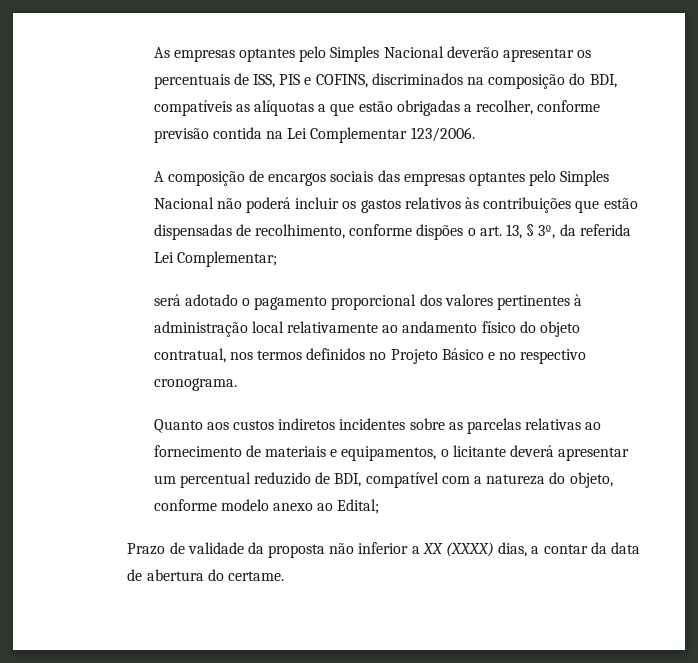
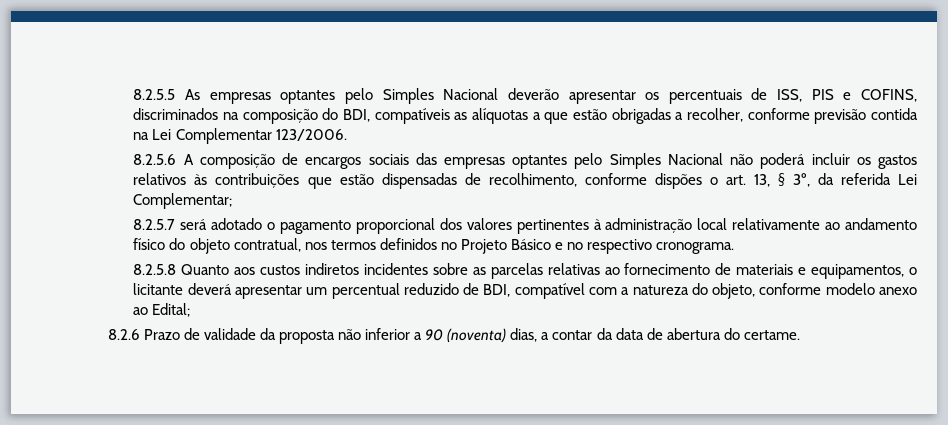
- As empresas optantes pelo Simples Nacional deverão apresentar os percentuais de ISS, PIS e COFINS, discriminados na composição do BDI, compatíveis as alíquotas a que estão obrigadas a recolher, conforme previsão contida na Lei Complementar 123/2006.
+ 8.2.5.5 As empresas optantes pelo Simples Nacional deverão apresentar os percentuais de ISS, PIS e COFINS, discriminados na composição do BDI, compatíveis as alíquotas a que estão obrigadas a recolher, conforme previsão contida na Lei Complementar 123/2006.
- A composição de encargos sociais das empresas optantes pelo Simples Nacional não poderá incluir os gastos relativos às contribuições que estão dispensadas de recolhimento, conforme dispões o art. 13, § 3º, da referida Lei Complementar;
+ 8.2.5.6 A composição de encargos sociais das empresas optantes pelo Simples Nacional não poderá incluir os gastos relativos às contribuições que estão dispensadas de recolhimento, conforme dispões o art. 13, § 3º, da referida Lei Complementar;
- será adotado o pagamento proporcional dos valores pertinentes à administração local relativamente ao andamento físico do objeto contratual, nos termos definidos no Projeto Básico e no respectivo cronograma.
+ 8.2.5.7 será adotado o pagamento proporcional dos valores pertinentes à administração local relativamente ao andamento físico do objeto contratual, nos termos definidos no Projeto Básico e no respectivo cronograma.
- Quanto aos custos indiretos incidentes sobre as parcelas relativas ao fornecimento de materiais e equipamentos, o licitante deverá apresentar um percentual reduzido de BDI, compatível com a natureza do objeto, conforme modelo anexo ao Edital;
+ 8.2.5.8 Quanto aos custos indiretos incidentes sobre as parcelas relativas ao fornecimento de materiais e equipamentos, o licitante deverá apresentar um percentual reduzido de BDI, compatível com a natureza do objeto, conforme modelo anexo ao Edital;
- Prazo de validade da proposta não inferior a XX (XXXX) dias, a contar da data de abertura do certame.
+ 8.2.6 Prazo de validade da proposta não inferior a 90 (noventa) dias, a contar da data de abertura do certame.

